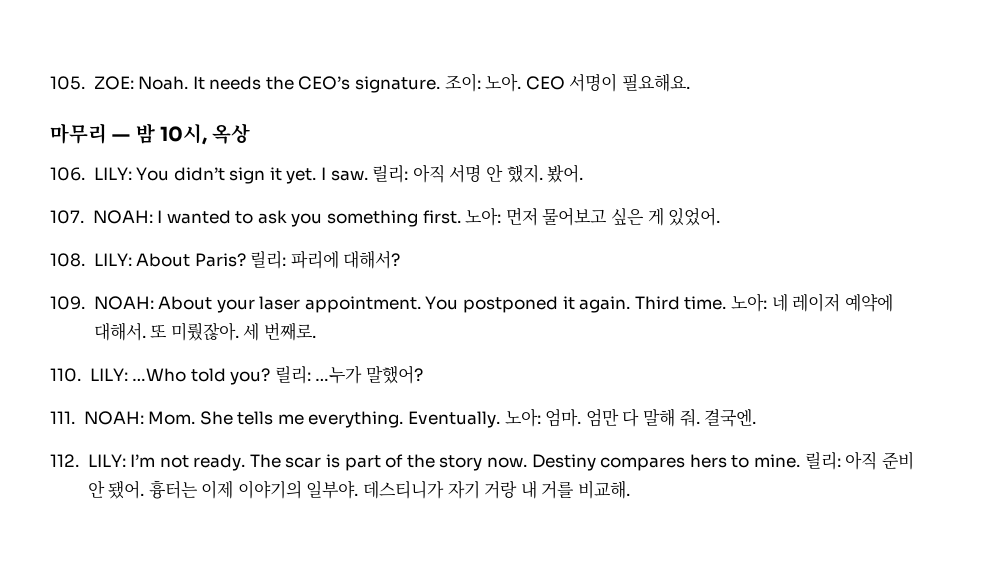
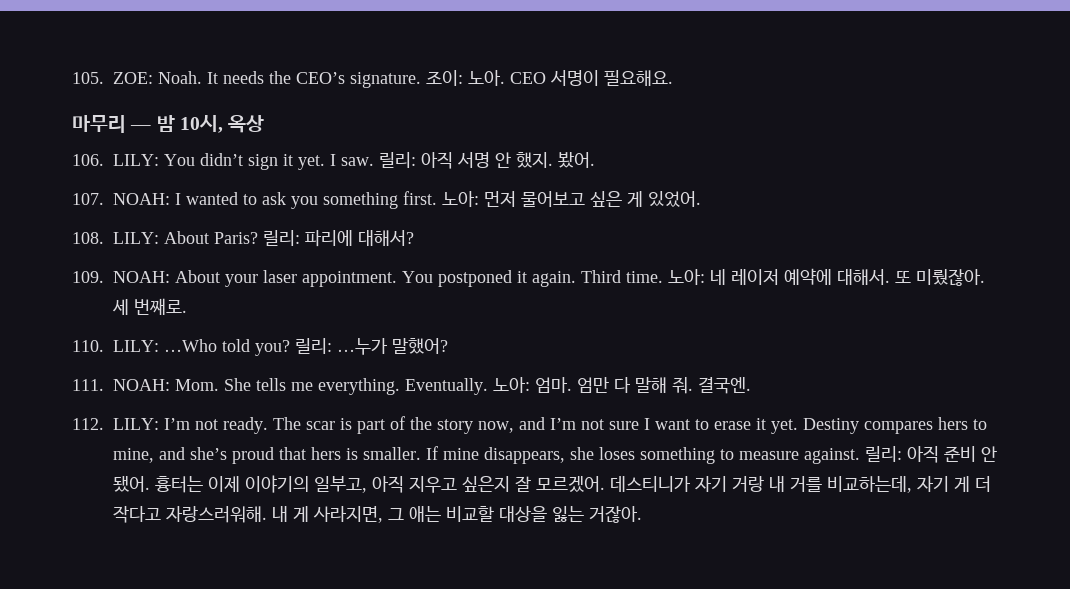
- The scar is part of the story now. Destiny compares hers to mine.
+ The scar is part of the story now, and I’m not sure I want to erase it yet. Destiny compares hers to mine, and she’s proud that hers is smaller. If mine disappears, she loses something to measure against.
- 흉터는 이제 이야기의 일부야.
+ 흉터는 이제 이야기의 일부고, 아직 지우고 싶은지 잘 모르겠어.
- 데스티니가 자기 거랑 내 거를 비교해.
+ 데스티니가 자기 거랑 내 거를 비교하는데, 자기 게 더 작다고 자랑스러워해. 내 게 사라지면, 그 애는 비교할 대상을 잃는 거잖아.

